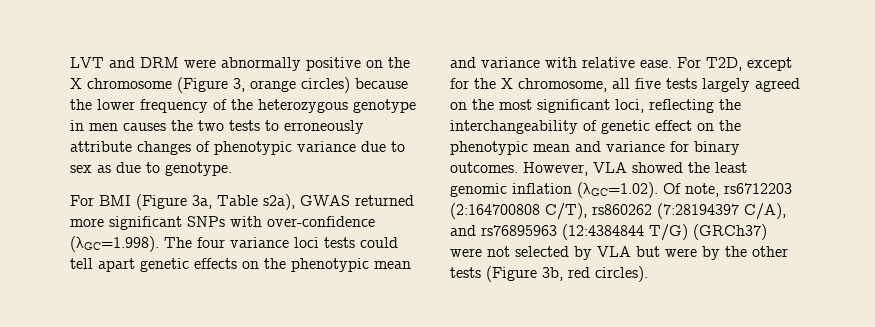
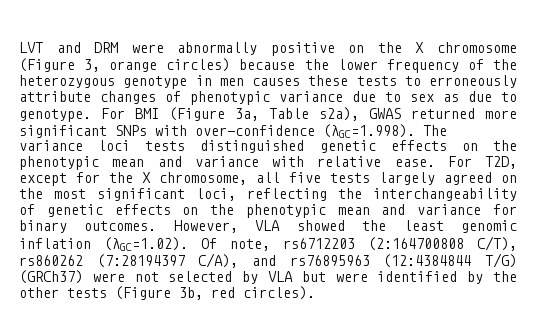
- LVT and DRM were abnormally positive on the X chromosome (Figure 3, orange circles) because the lower frequency of the heterozygous genotype in men causes the two tests to erroneously attribute changes of phenotypic variance due to sex as due to genotype.
- For BMI (Figure 3a, Table s2a), GWAS returned more significant SNPs with over-confidence (λGC=1.998). The four variance loci tests could tell apart genetic effects on the phenotypic mean and variance with relative ease.
+ LVT and DRM were abnormally positive on the X chromosome (Figure 3, orange circles) because the lower frequency of the heterozygous genotype in men causes these tests to erroneously attribute changes of phenotypic variance due to sex as due to genotype. For BMI (Figure 3a, Table s2a), GWAS returned more significant SNPs with over-confidence (λGC=1.998). The variance loci tests distinguished genetic effects on the phenotypic mean and variance with relative ease.
- For T2D, except for the X chromosome, all five tests largely agreed on the most significant loci, reflecting the interchangeability of genetic effect on the phenotypic mean and variance for binary outcomes.
+ For T2D, except for the X chromosome, all five tests largely agreed on the most significant loci, reflecting the interchangeability of genetic effects on the phenotypic mean and variance for binary outcomes.
- However, VLA showed the least genomic inflation (λGC=1.02). Of note, rs6712203 (2:164700808 C/T), rs860262 (7:28194397 C/A), and rs76895963 (12:4384844 T/G) (GRCh37) were not selected by VLA but were by the other tests (Figure 3b, red circles).
+ However, VLA showed the least genomic inflation (λGC=1.02). Of note, rs6712203 (2:164700808 C/T), rs860262 (7:28194397 C/A), and rs76895963 (12:4384844 T/G) (GRCh37) were not selected by VLA but were identified by the other tests (Figure 3b, red circles).

